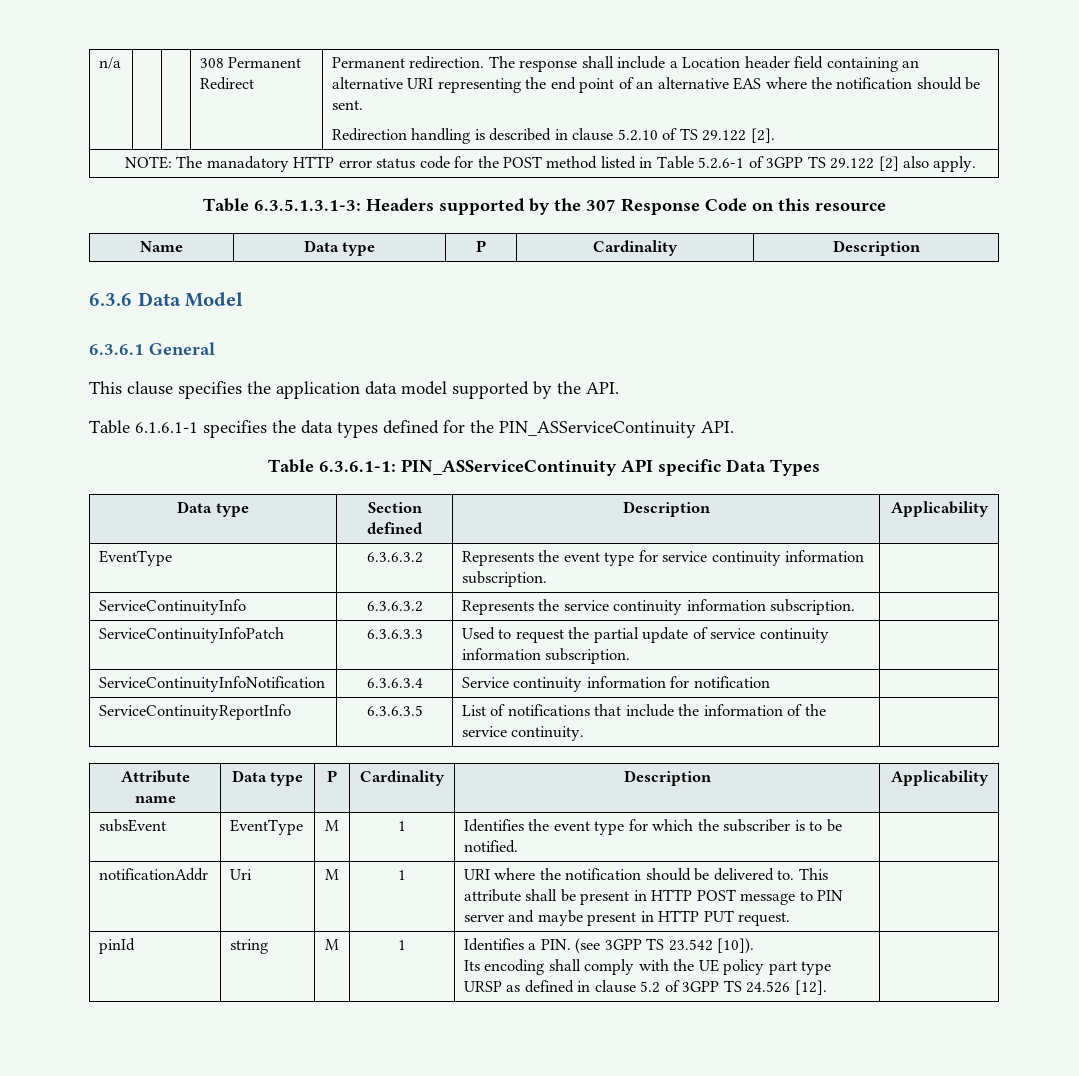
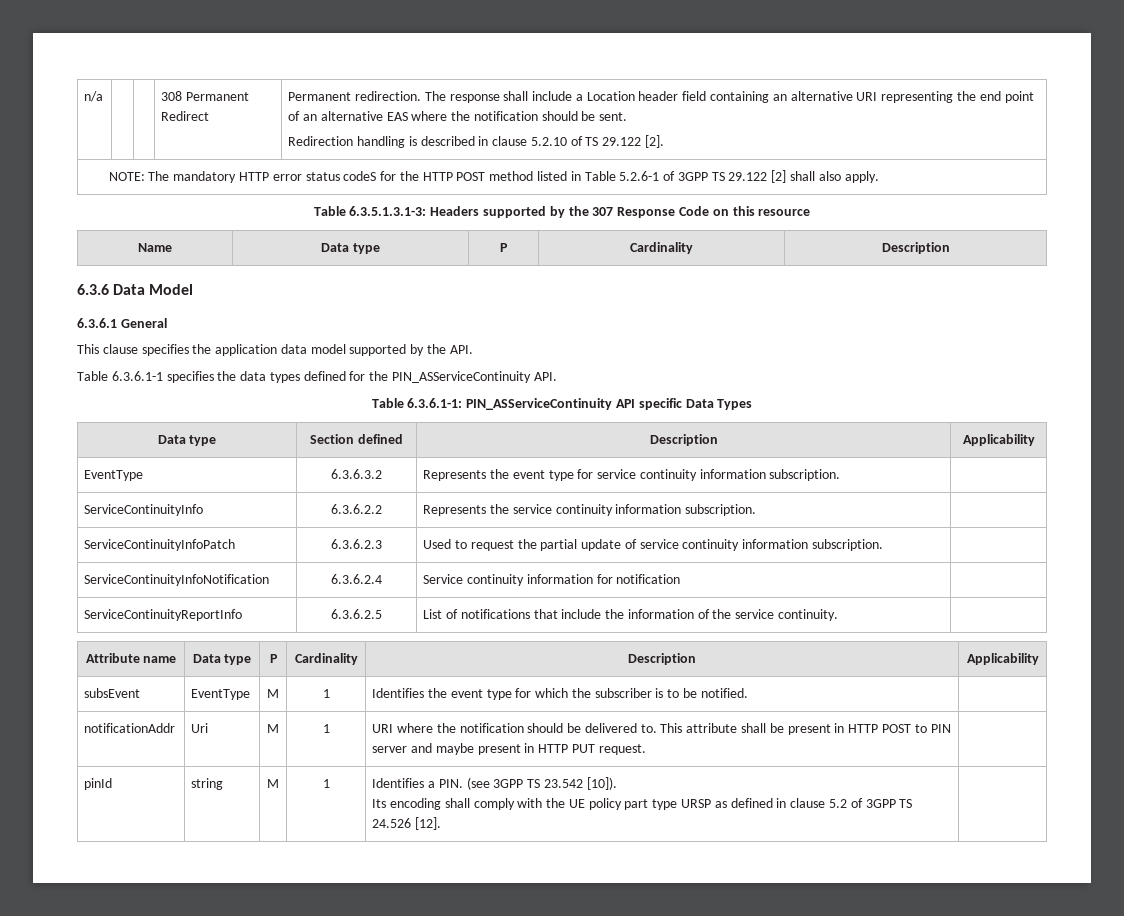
- NOTE: The manadatory HTTP error status code for the POST method listed in Table 5.2.6-1 of 3GPP TS 29.122 [2] also apply.
+ NOTE: The mandatory HTTP error status codeS for the HTTP POST method listed in Table 5.2.6-1 of 3GPP TS 29.122 [2] shall also apply.
- Table 6.1.6.1-1 specifies the data types defined for the PIN_ASServiceContinuity API.
+ Table 6.3.6.1-1 specifies the data types defined for the PIN_ASServiceContinuity API.
- ServiceContinuityInfo | 6.3.6.3.2 | Represents the service continuity information subscription. |
+ ServiceContinuityInfo | 6.3.6.2.2 | Represents the service continuity information subscription. |
- ServiceContinuityInfoPatch | 6.3.6.3.3 | Used to request the partial update of service continuity information subscription. |
+ ServiceContinuityInfoPatch | 6.3.6.2.3 | Used to request the partial update of service continuity information subscription. |
- ServiceContinuityInfoNotification | 6.3.6.3.4 | Service continuity information for notification |
+ ServiceContinuityInfoNotification | 6.3.6.2.4 | Service continuity information for notification |
- ServiceContinuityReportInfo | 6.3.6.3.5 | List of notifications that include the information of the service continuity. |
+ ServiceContinuityReportInfo | 6.3.6.2.5 | List of notifications that include the information of the service continuity. |
- notificationAddr | Uri | M | 1 | URI where the notification should be delivered to. This attribute shall be present in HTTP POST message to PIN server and maybe present in HTTP PUT request. |
+ notificationAddr | Uri | M | 1 | URI where the notification should be delivered to. This attribute shall be present in HTTP POST to PIN server and maybe present in HTTP PUT request. |

